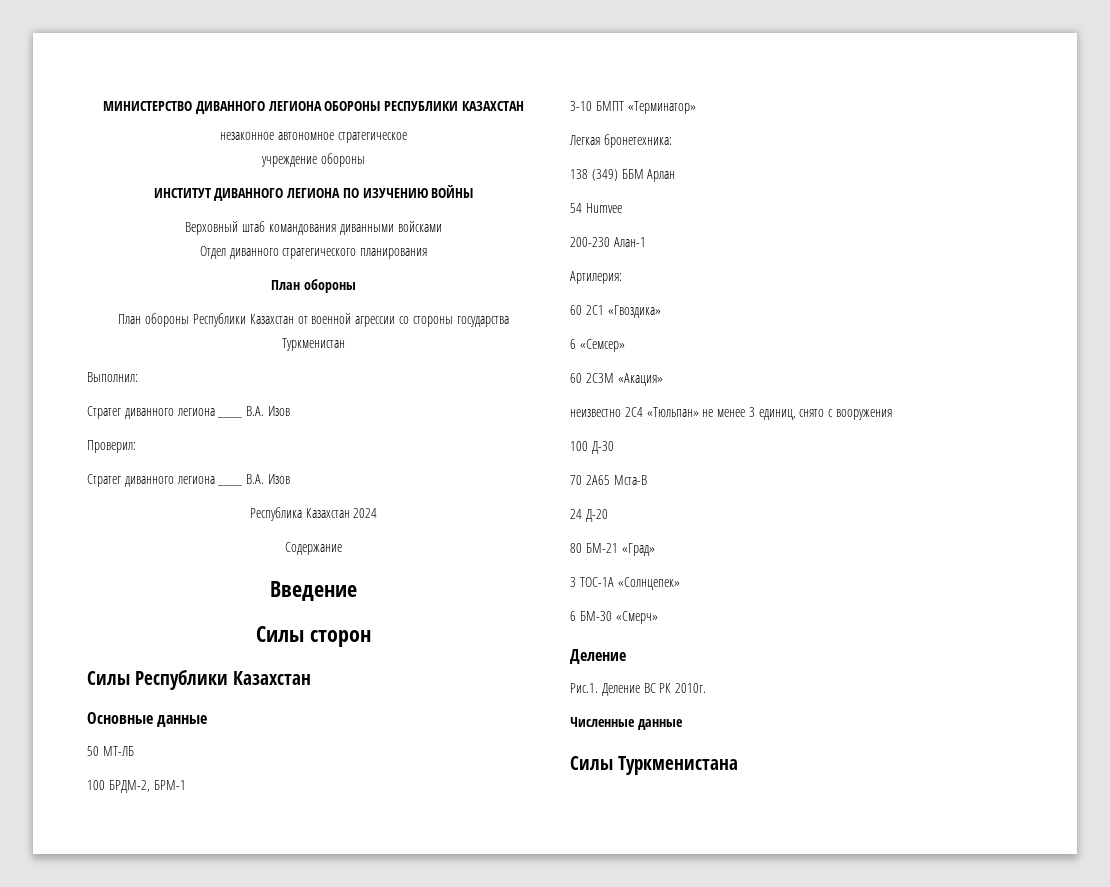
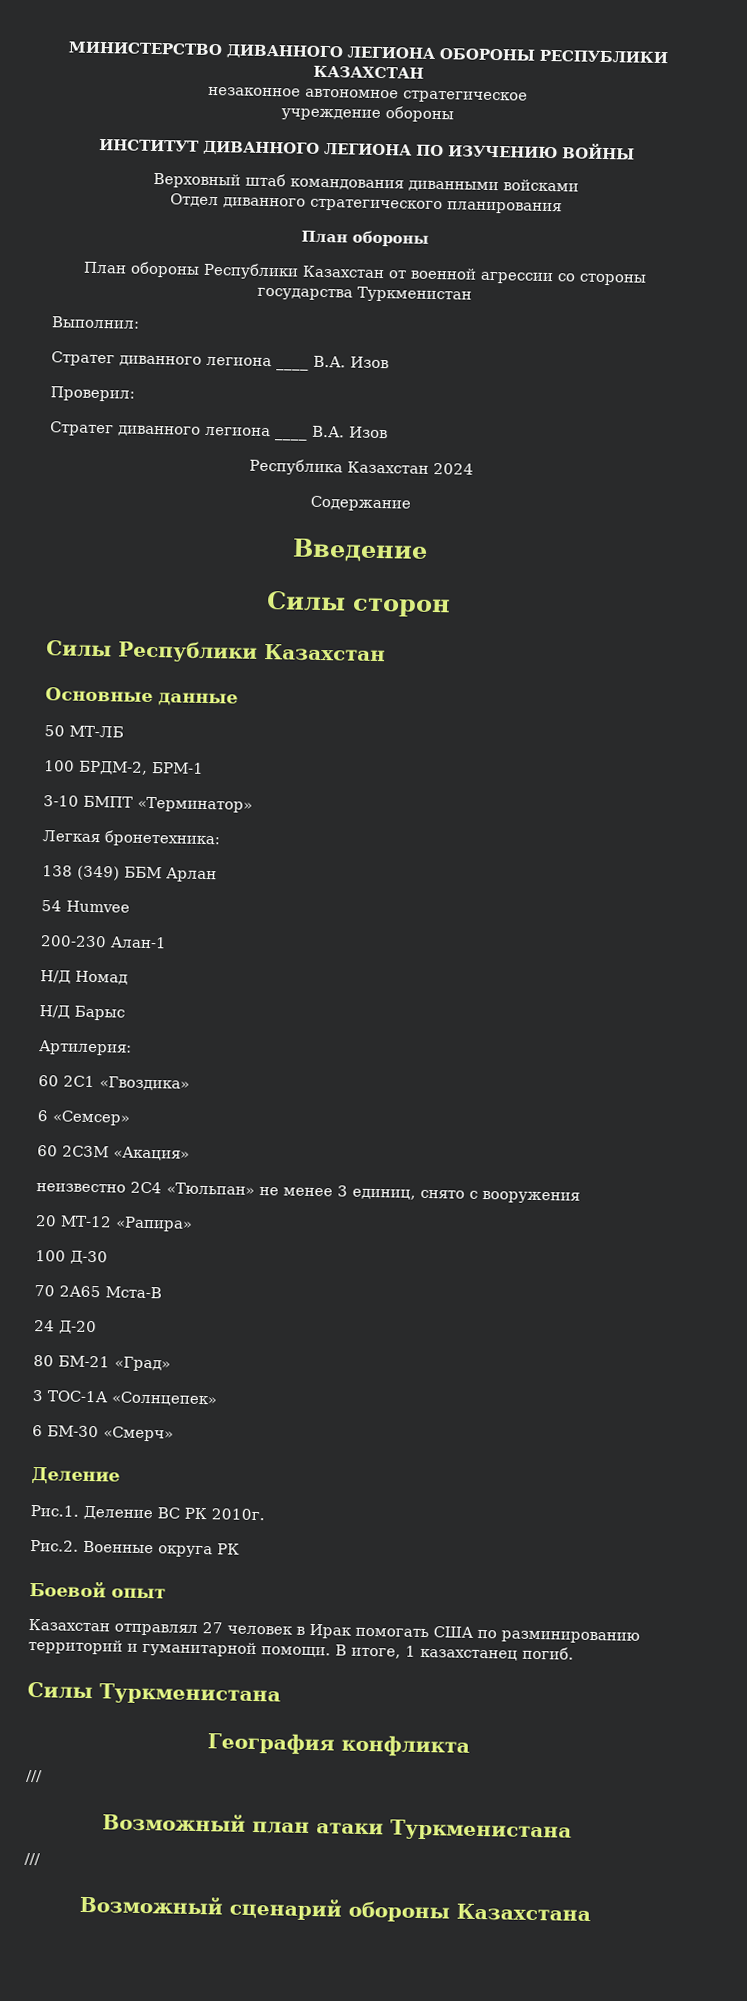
+ Н/Д Номад
+ Н/Д Барыс
+ 20 МТ-12 «Рапира»
- Численные данные
+ Рис.2. Военные округа РК
+ Боевой опыт
+ Казахстан отправлял 27 человек в Ирак помогать США по разминированию территорий и гуманитарной помощи. В итоге, 1 казахстанец погиб.
  Силы Туркменистана
+ География конфликта
+ ///
+ Возможный план атаки Туркменистана
+ ///
+ Возможный сценарий обороны Казахстана

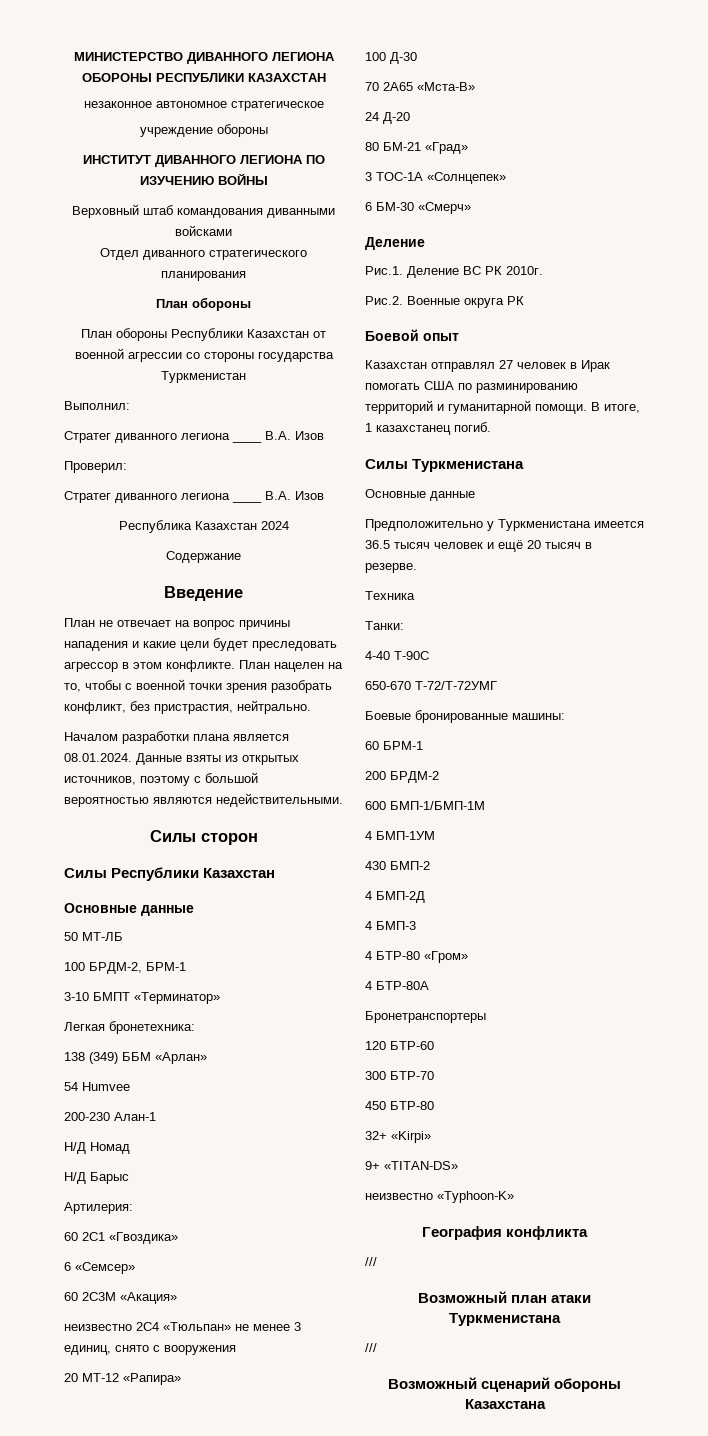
+ План не отвечает на вопрос причины нападения и какие цели будет преследовать агрессор в этом конфликте. План нацелен на то, чтобы с военной точки зрения разобрать конфликт, без пристрастия, нейтрально.
+ Началом разработки плана является 08.01.2024. Данные взяты из открытых источников, поэтому с большой вероятностью являются недействительными.
- 138 (349) ББМ Арлан
+ 138 (349) ББМ «Арлан»
- 70 2А65 Мста-В
+ 70 2А65 «Мста-В»
  Силы Туркменистана
+ Основные данные
+ Предположительно у Туркменистана имеется 36.5 тысяч человек и ещё 20 тысяч в резерве.
+ Техника
+ Танки:
+ 4-40 Т-90С
+ 650-670 Т-72/Т-72УМГ
+ Боевые бронированные машины:
+ 60 БРМ-1
+ 200 БРДМ-2
+ 600 БМП-1/БМП-1М
+ 4 БМП-1УМ
+ 430 БМП-2
+ 4 БМП-2Д
+ 4 БМП-3
+ 4 БТР-80 «Гром»
+ 4 БТР-80А
+ Бронетранспортеры
+ 120 БТР-60
+ 300 БТР-70
+ 450 БТР-80
+ 32+ «Kirpi»
+ 9+ «TITAN-DS»
+ неизвестно «Typhoon-K»

